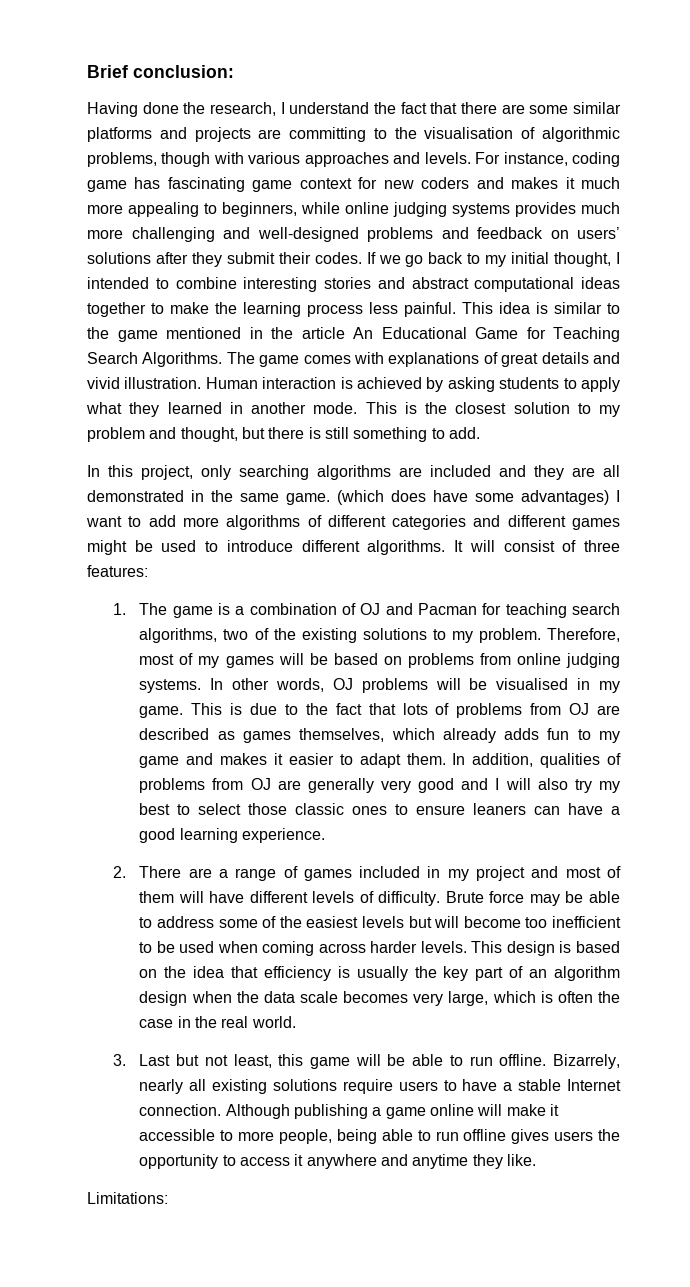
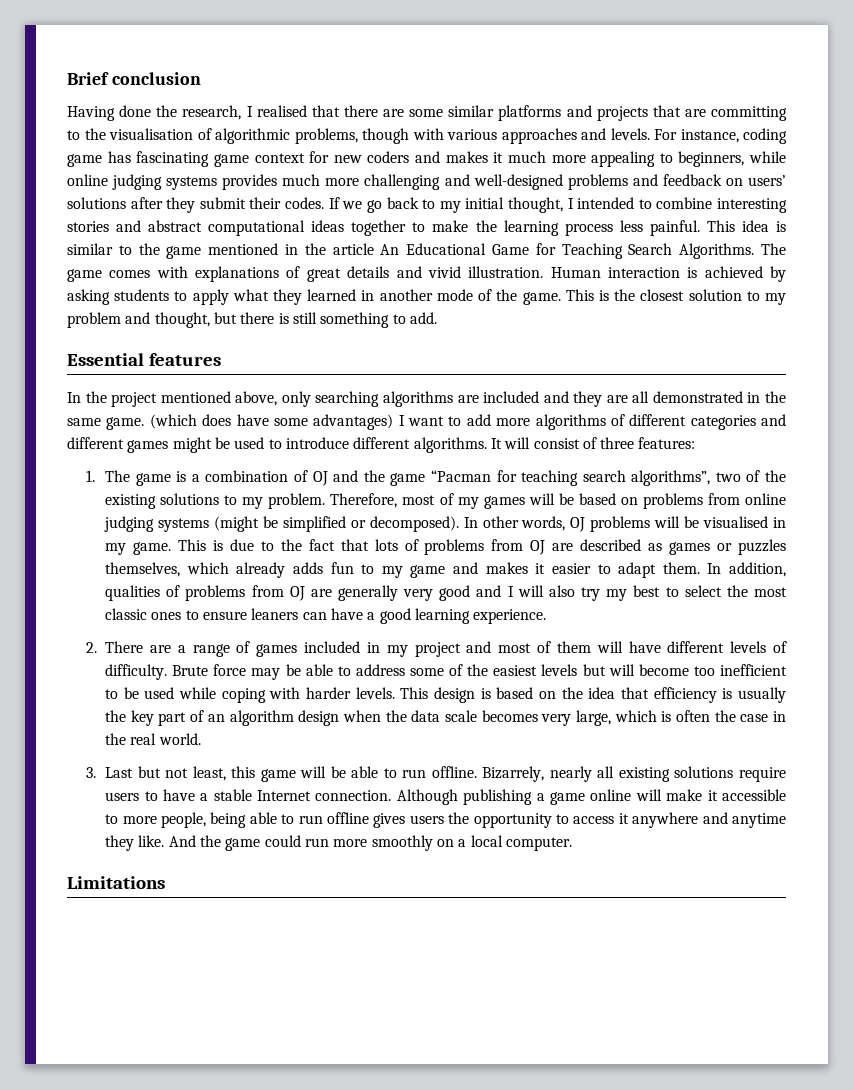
- Brief conclusion:
+ Brief conclusion
- Having done the research, I understand the fact that there are some similar platforms and projects are committing to the visualisation of algorithmic problems, though with various approaches and levels.
+ Having done the research, I realised that there are some similar platforms and projects that are committing to the visualisation of algorithmic problems, though with various approaches and levels.
- Human interaction is achieved by asking students to apply what they learned in another mode.
+ Human interaction is achieved by asking students to apply what they learned in another mode of the game.
- In this project, only searching algorithms are included and they are all demonstrated in the same game.
+ Essential features
+ In the project mentioned above, only searching algorithms are included and they are all demonstrated in the same game.
- 1. The game is a combination of OJ and Pacman for teaching search algorithms, two of the existing solutions to my problem.
+ 1. The game is a combination of OJ and the game “Pacman for teaching search algorithms”, two of the existing solutions to my problem.
- Therefore, most of my games will be based on problems from online judging systems.
+ Therefore, most of my games will be based on problems from online judging systems (might be simplified or decomposed).
- This is due to the fact that lots of problems from OJ are described as games themselves, which already adds fun to my game and makes it easier to adapt them.
+ This is due to the fact that lots of problems from OJ are described as games or puzzles themselves, which already adds fun to my game and makes it easier to adapt them.
- In addition, qualities of problems from OJ are generally very good and I will also try my best to select those classic ones to ensure leaners can have a good learning experience.
+ In addition, qualities of problems from OJ are generally very good and I will also try my best to select the most classic ones to ensure leaners can have a good learning experience.
- Brute force may be able to address some of the easiest levels but will become too inefficient to be used when coming across harder levels.
+ Brute force may be able to address some of the easiest levels but will become too inefficient to be used while coping with harder levels.
- Although publishing a game online will make it accessible to more people, being able to run offline gives users the opportunity to access it anywhere and anytime they like.
- Limitations:
+ Although publishing a game online will make it accessible to more people, being able to run offline gives users the opportunity to access it anywhere and anytime they like. And the game could run more smoothly on a local computer.
+ Limitations

